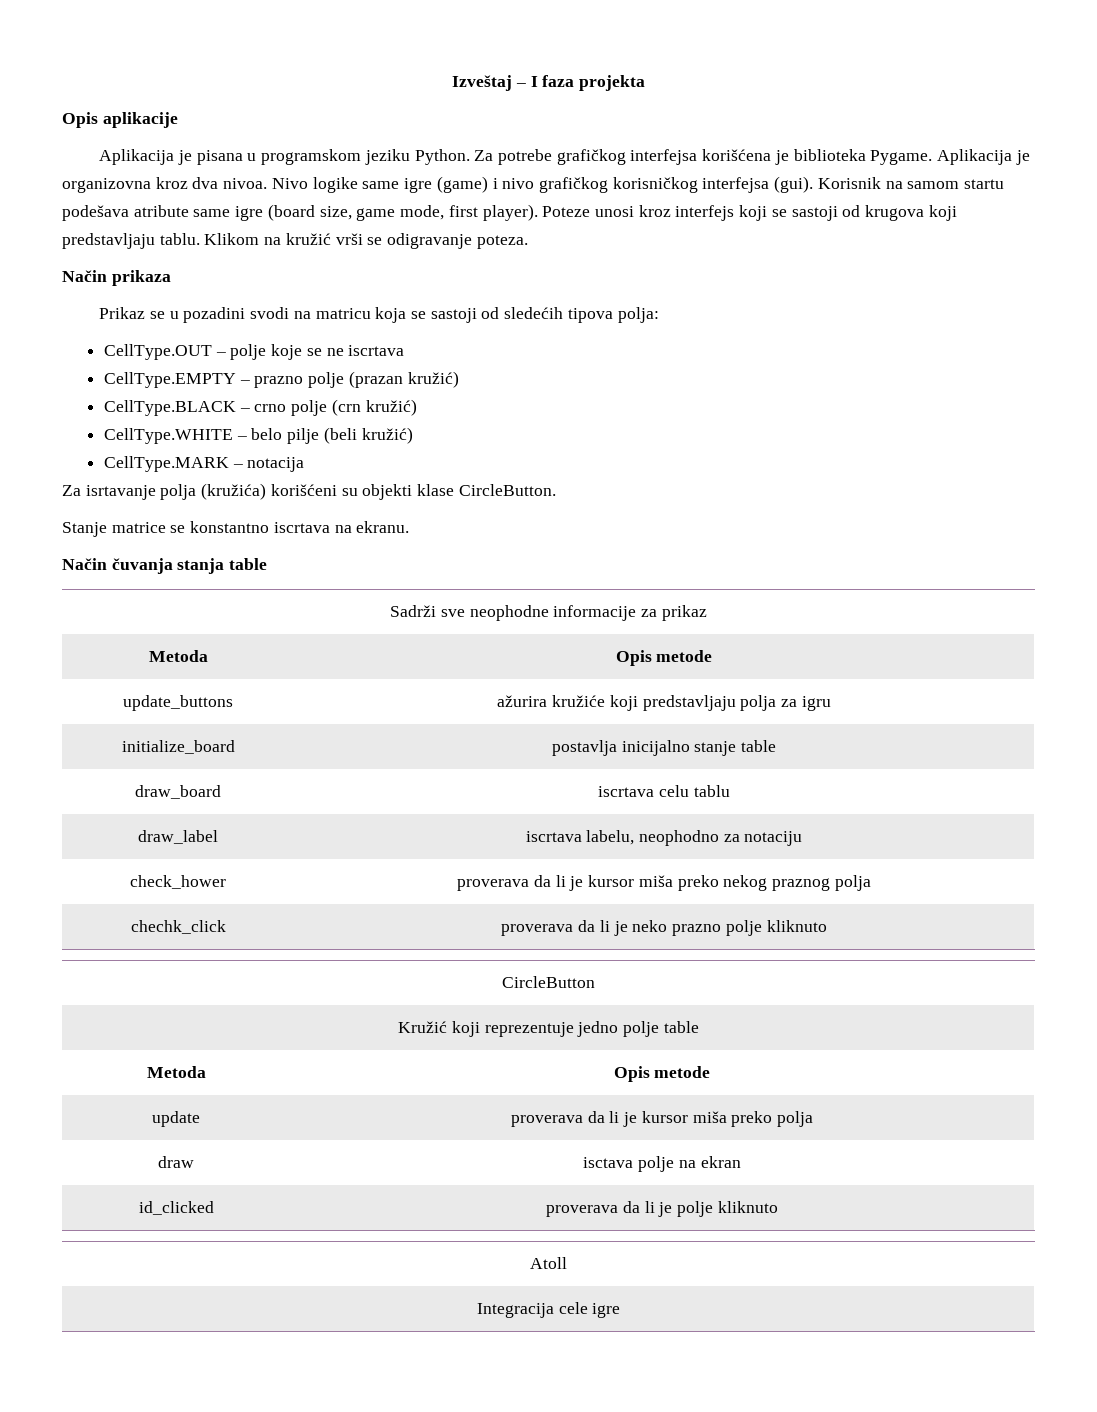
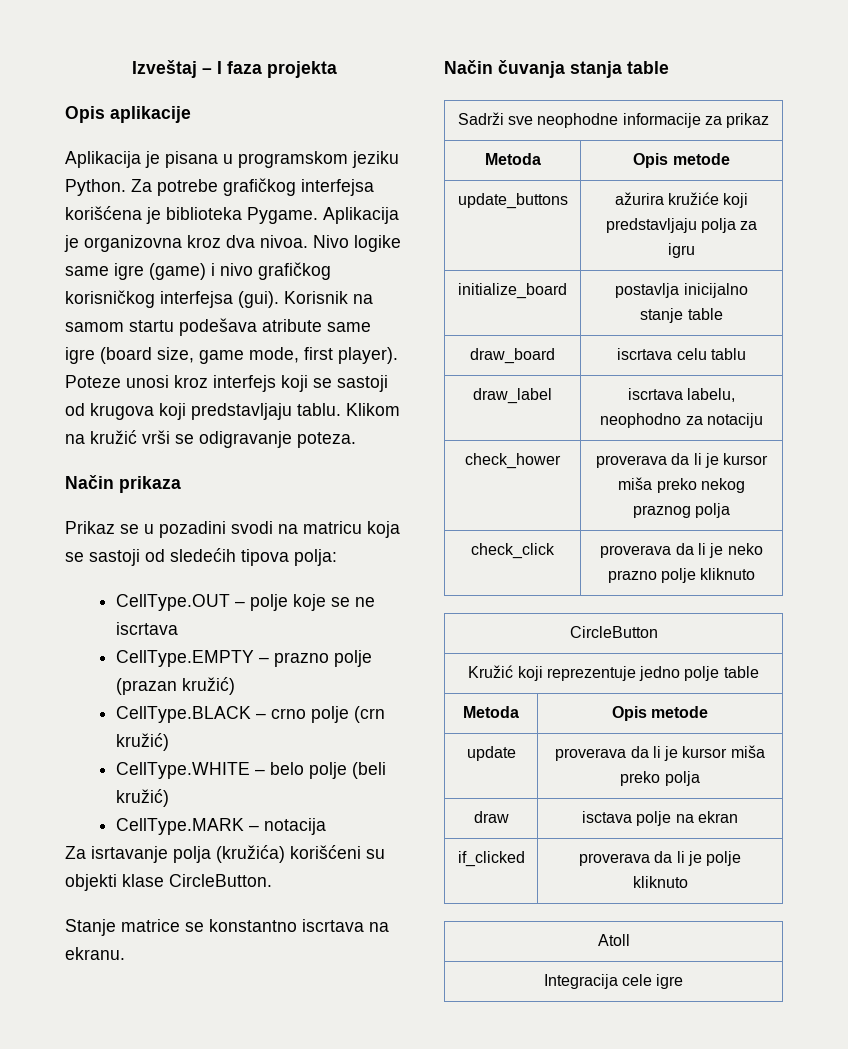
- CellType.WHITE – belo pilje (beli kružić)
+ CellType.WHITE – belo polje (beli kružić)
- chechk_click | proverava da li je neko prazno polje kliknuto
+ check_click | proverava da li je neko prazno polje kliknuto
- id_clicked | proverava da li je polje kliknuto
+ if_clicked | proverava da li je polje kliknuto

